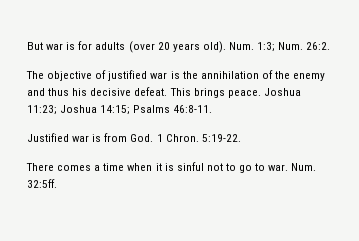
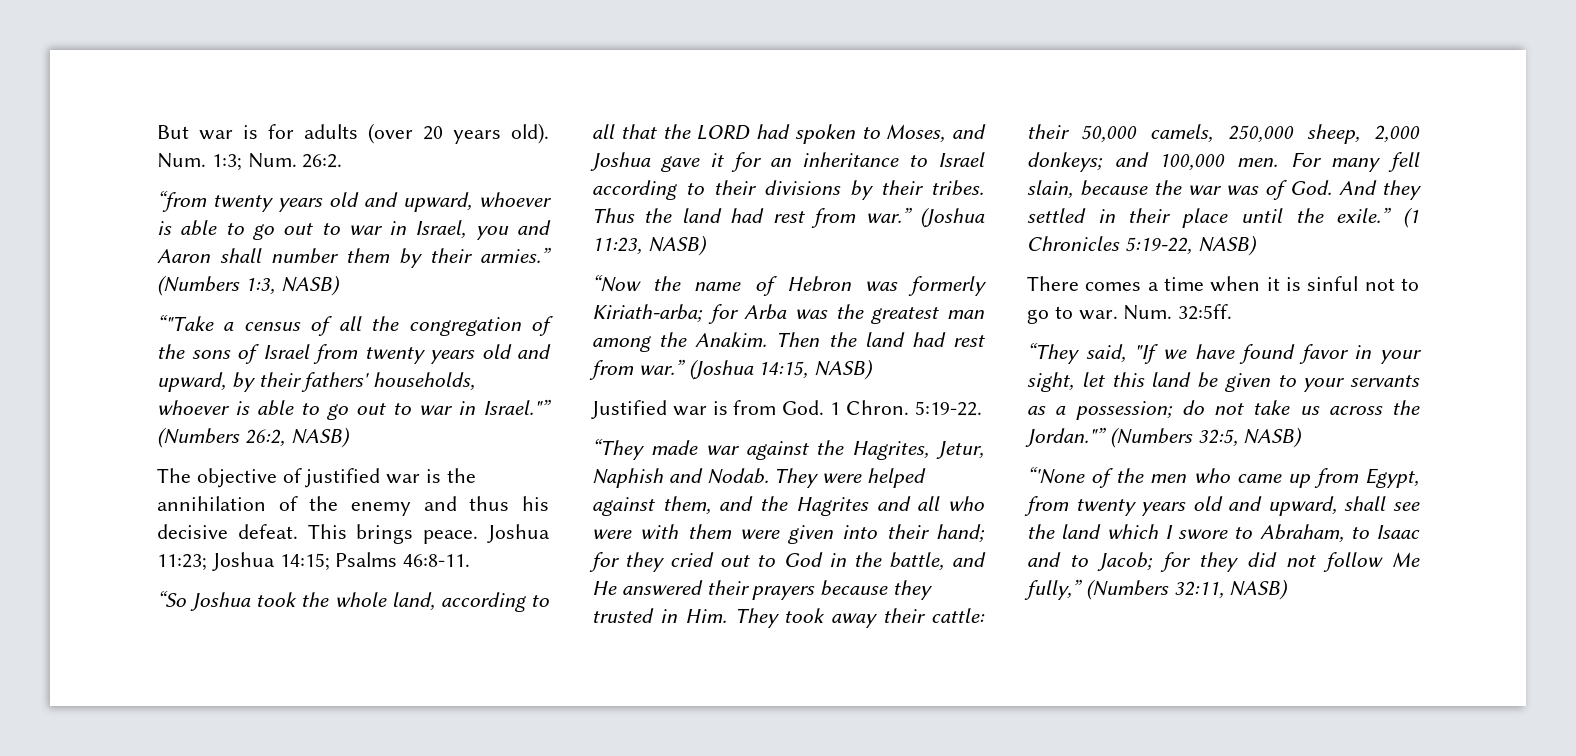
+ “from twenty years old and upward, whoever is able to go out to war in Israel, you and Aaron shall number them by their armies.” (Numbers 1:3, NASB)
+ “"Take a census of all the congregation of the sons of Israel from twenty years old and upward, by their fathers' households, whoever is able to go out to war in Israel."” (Numbers 26:2, NASB)
+ “So Joshua took the whole land, according to all that the LORD had spoken to Moses, and Joshua gave it for an inheritance to Israel according to their divisions by their tribes. Thus the land had rest from war.” (Joshua 11:23, NASB)
+ “Now the name of Hebron was formerly Kiriath-arba; for Arba was the greatest man among the Anakim. Then the land had rest from war.” (Joshua 14:15, NASB)
+ “They made war against the Hagrites, Jetur, Naphish and Nodab. They were helped against them, and the Hagrites and all who were with them were given into their hand; for they cried out to God in the battle, and He answered their prayers because they trusted in Him. They took away their cattle: their 50,000 camels, 250,000 sheep, 2,000 donkeys; and 100,000 men. For many fell slain, because the war was of God. And they settled in their place until the exile.” (1 Chronicles 5:19-22, NASB)
+ “They said, "If we have found favor in your sight, let this land be given to your servants as a possession; do not take us across the Jordan."” (Numbers 32:5, NASB)
+ “'None of the men who came up from Egypt, from twenty years old and upward, shall see the land which I swore to Abraham, to Isaac and to Jacob; for they did not follow Me fully,” (Numbers 32:11, NASB)

